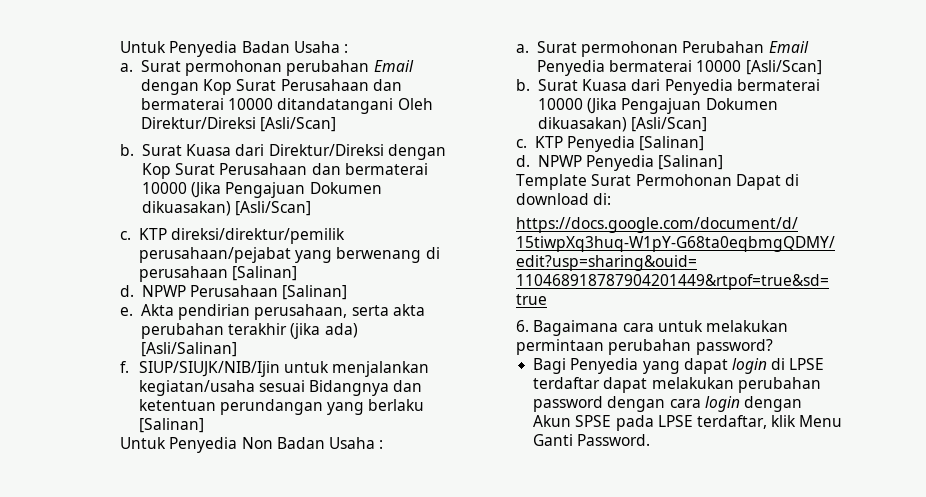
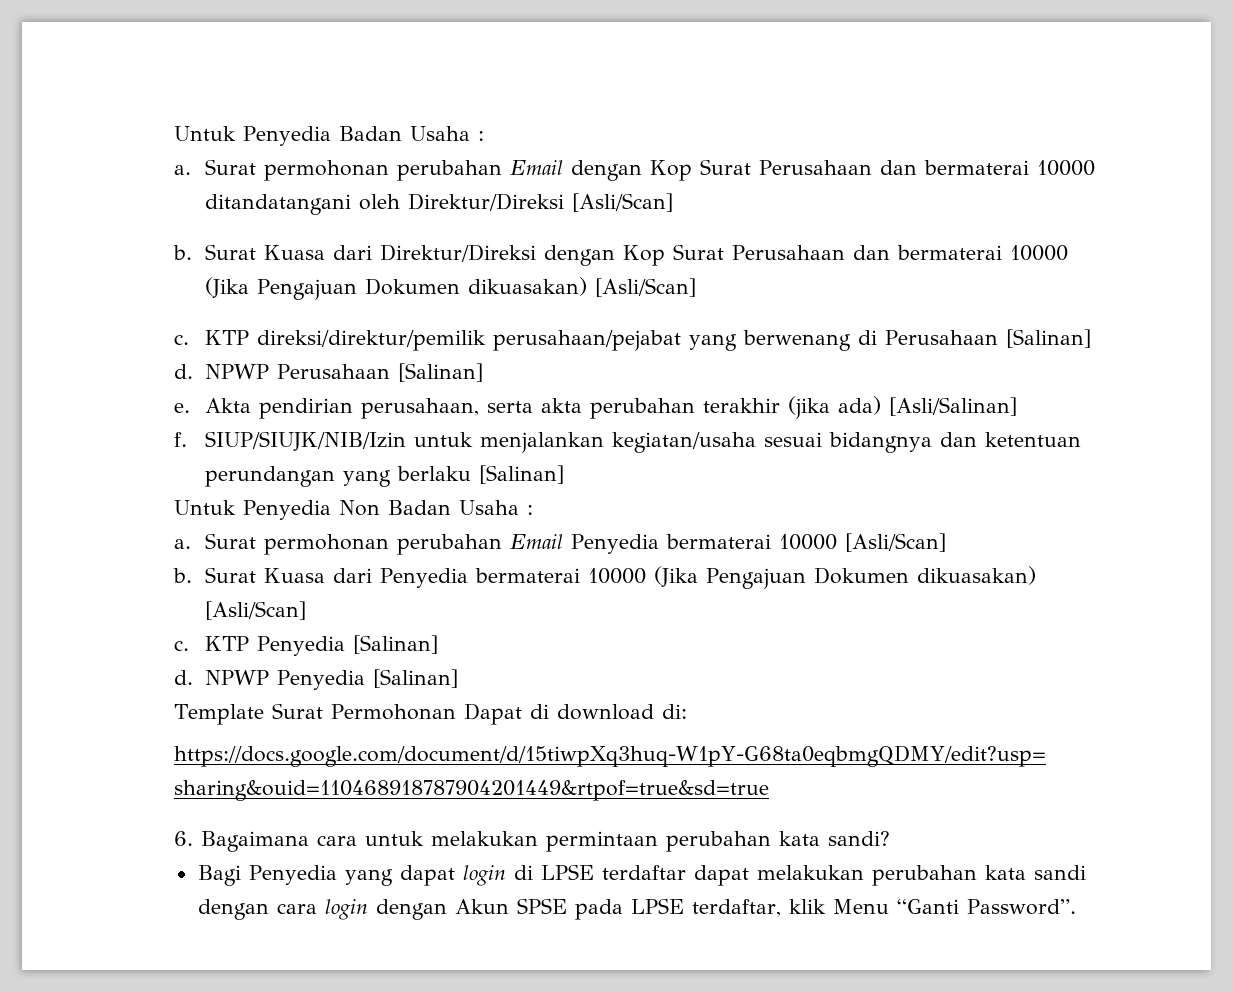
- Surat permohonan perubahan Email dengan Kop Surat Perusahaan dan bermaterai 10000 ditandatangani Oleh Direktur/Direksi [Asli/Scan]
+ Surat permohonan perubahan Email dengan Kop Surat Perusahaan dan bermaterai 10000 ditandatangani oleh Direktur/Direksi [Asli/Scan]
- KTP direksi/direktur/pemilik perusahaan/pejabat yang berwenang di perusahaan [Salinan]
+ KTP direksi/direktur/pemilik perusahaan/pejabat yang berwenang di Perusahaan [Salinan]
- SIUP/SIUJK/NIB/Ijin untuk menjalankan kegiatan/usaha sesuai Bidangnya dan ketentuan perundangan yang berlaku [Salinan]
+ SIUP/SIUJK/NIB/Izin untuk menjalankan kegiatan/usaha sesuai bidangnya dan ketentuan perundangan yang berlaku [Salinan]
- Surat permohonan Perubahan Email Penyedia bermaterai 10000 [Asli/Scan]
+ Surat permohonan perubahan Email Penyedia bermaterai 10000 [Asli/Scan]
- 6. Bagaimana cara untuk melakukan permintaan perubahan password?
+ 6. Bagaimana cara untuk melakukan permintaan perubahan kata sandi?
- Bagi Penyedia yang dapat login di LPSE terdaftar dapat melakukan perubahan password dengan cara login dengan Akun SPSE pada LPSE terdaftar, klik Menu Ganti Password.
+ Bagi Penyedia yang dapat login di LPSE terdaftar dapat melakukan perubahan kata sandi dengan cara login dengan Akun SPSE pada LPSE terdaftar, klik Menu “Ganti Password”.

